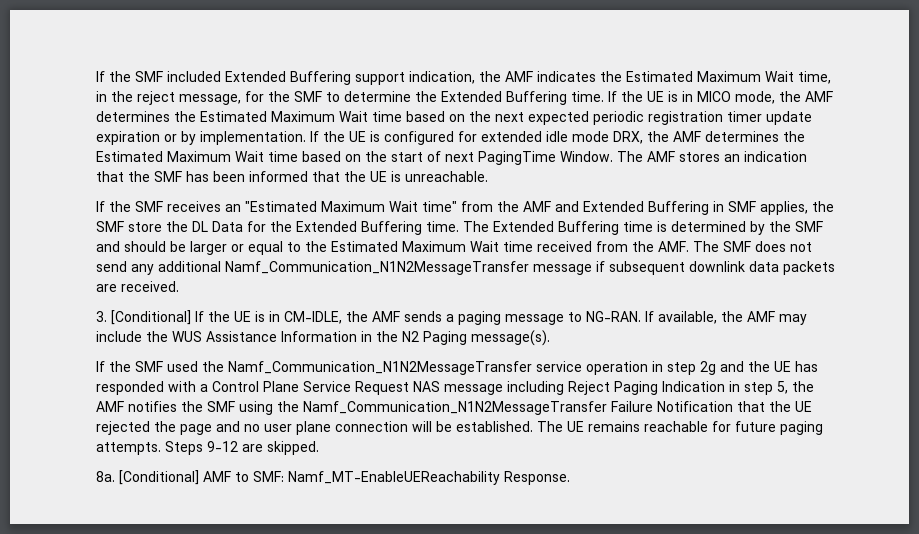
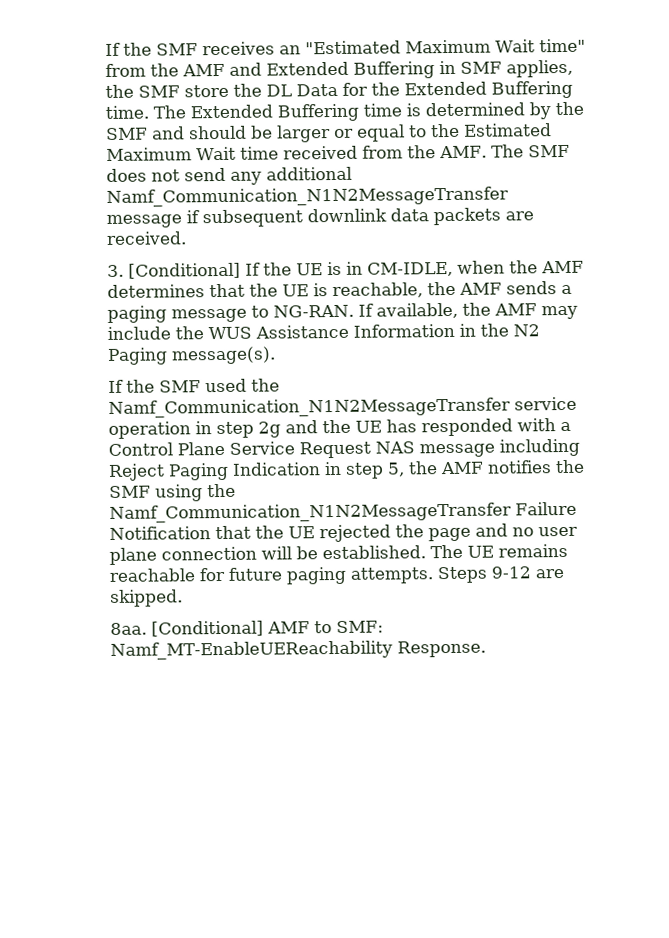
- If the SMF included Extended Buffering support indication, the AMF indicates the Estimated Maximum Wait time, in the reject message, for the SMF to determine the Extended Buffering time. If the UE is in MICO mode, the AMF determines the Estimated Maximum Wait time based on the next expected periodic registration timer update expiration or by implementation. If the UE is configured for extended idle mode DRX, the AMF determines the Estimated Maximum Wait time based on the start of next PagingTime Window. The AMF stores an indication that the SMF has been informed that the UE is unreachable.
- 3. [Conditional] If the UE is in CM-IDLE, the AMF sends a paging message to NG-RAN.
+ 3. [Conditional] If the UE is in CM-IDLE, when the AMF determines that the UE is reachable, the AMF sends a paging message to NG-RAN.
- 8a.
+ 8aa.

